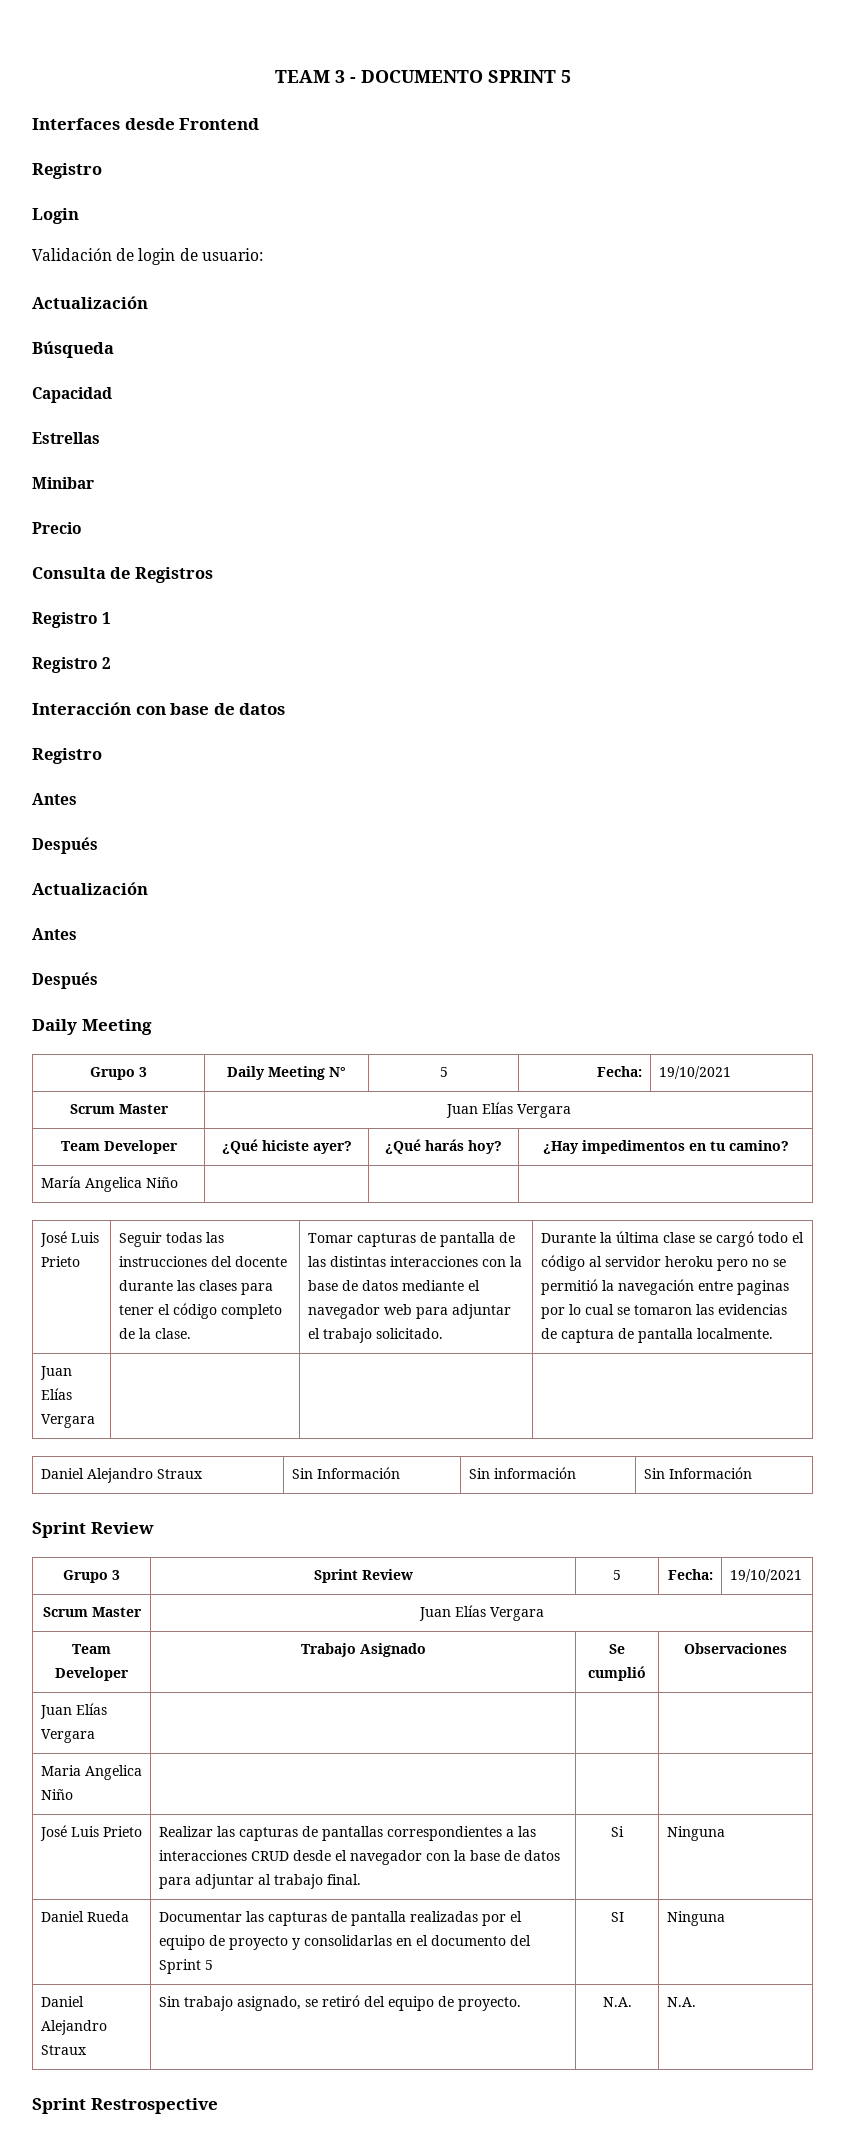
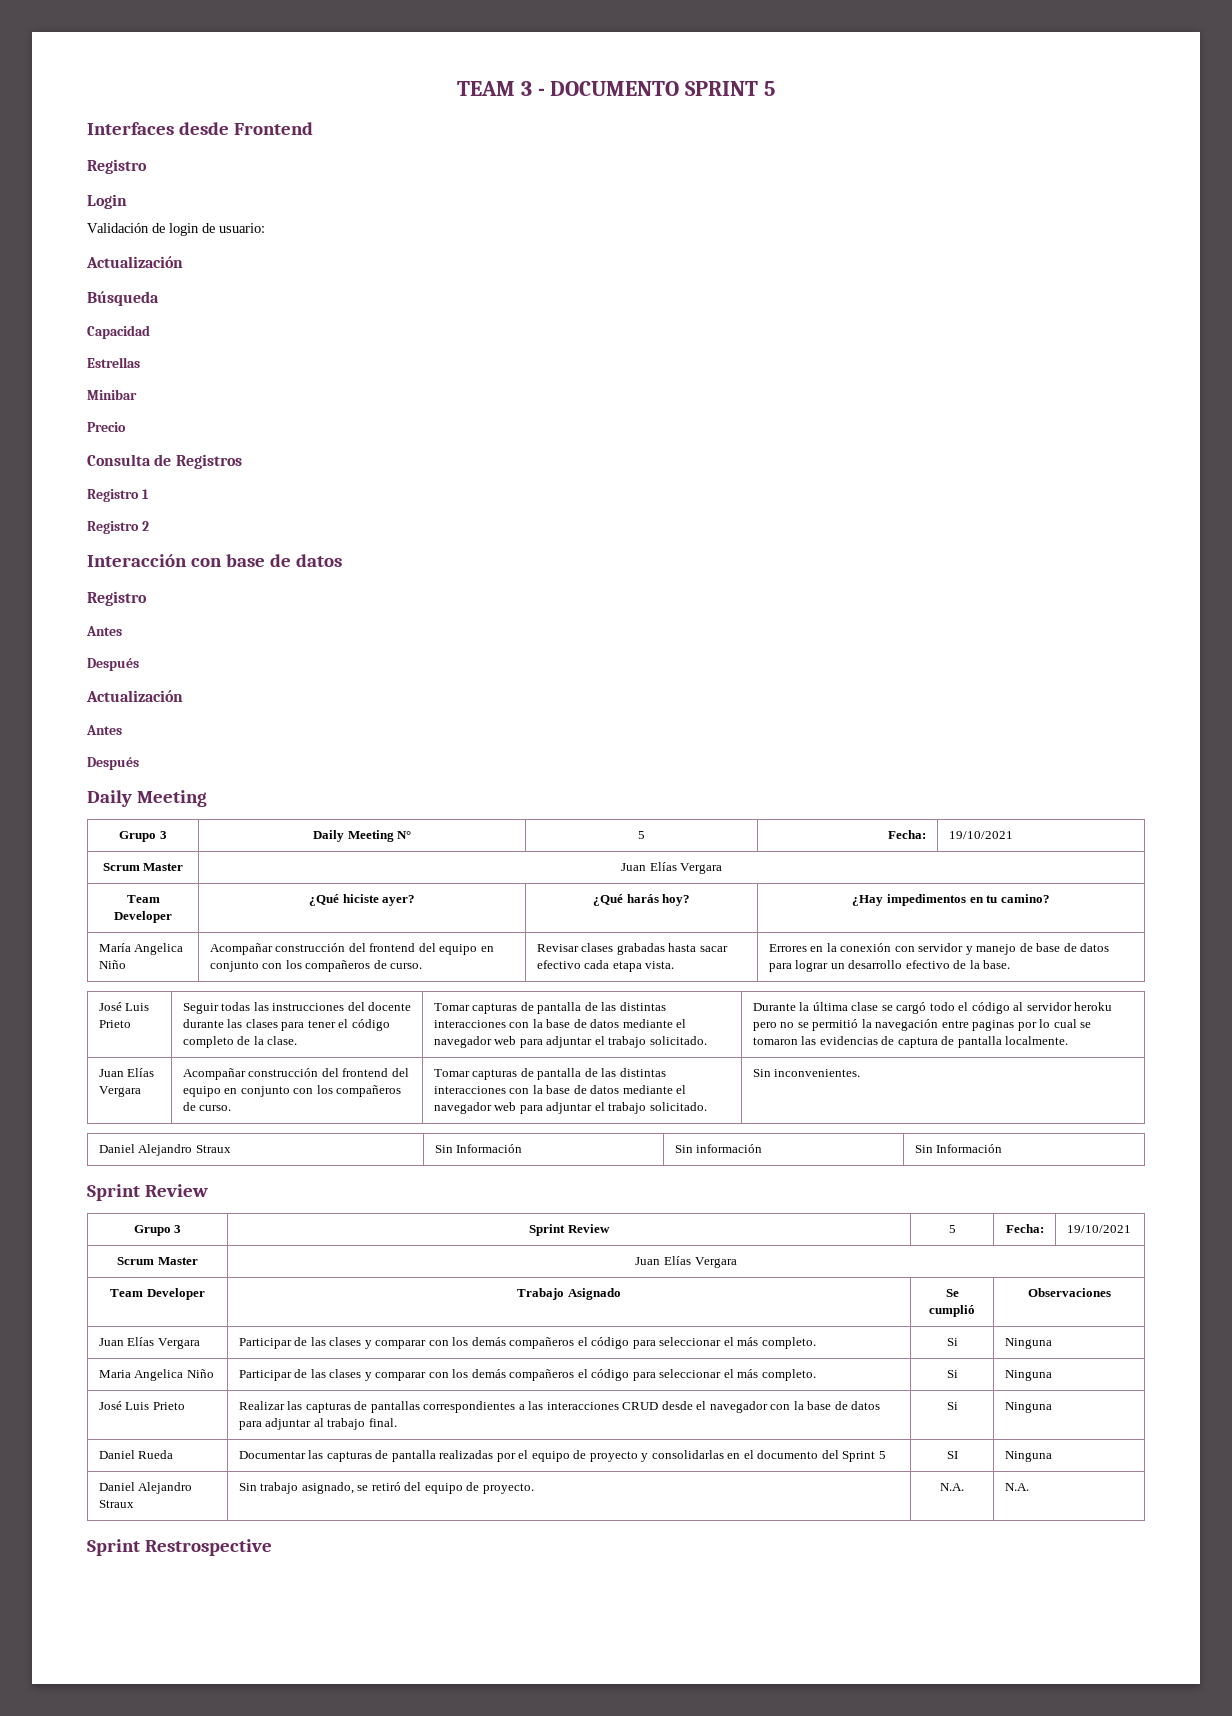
+ Acompañar construcción del frontend del equipo en conjunto con los compañeros de curso. | Revisar clases grabadas hasta sacar efectivo cada etapa vista. | Errores en la conexión con servidor y manejo de base de datos para lograr un desarrollo efectivo de la base.
  Durante la última clase se cargó todo el código al servidor heroku pero no se permitió la navegación entre paginas por lo cual se tomaron las evidencias de captura de pantalla localmente.
- Juan Elías Vergara | | |
+ Juan Elías Vergara | Acompañar construcción del frontend del equipo en conjunto con los compañeros de curso. | Tomar capturas de pantalla de las distintas interacciones con la base de datos mediante el navegador web para adjuntar el trabajo solicitado. | Sin inconvenientes.
  Team Developer | Trabajo Asignado | Se cumplió | Observaciones
- Juan Elías Vergara | | |
- Maria Angelica Niño | | |
+ Juan Elías Vergara | Participar de las clases y comparar con los demás compañeros el código para seleccionar el más completo. | Si | Ninguna
+ Maria Angelica Niño | Participar de las clases y comparar con los demás compañeros el código para seleccionar el más completo. | Si | Ninguna

